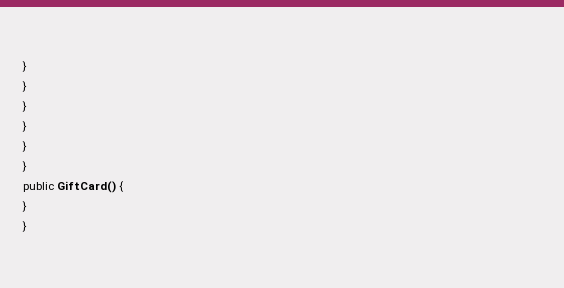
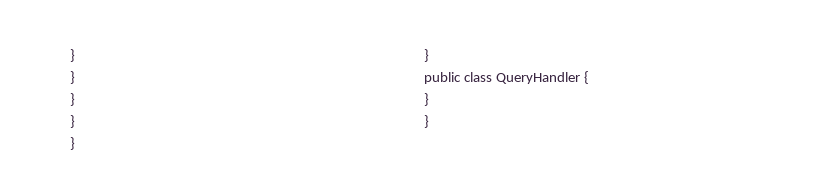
- public GiftCard() {
+ public class QueryHandler {

